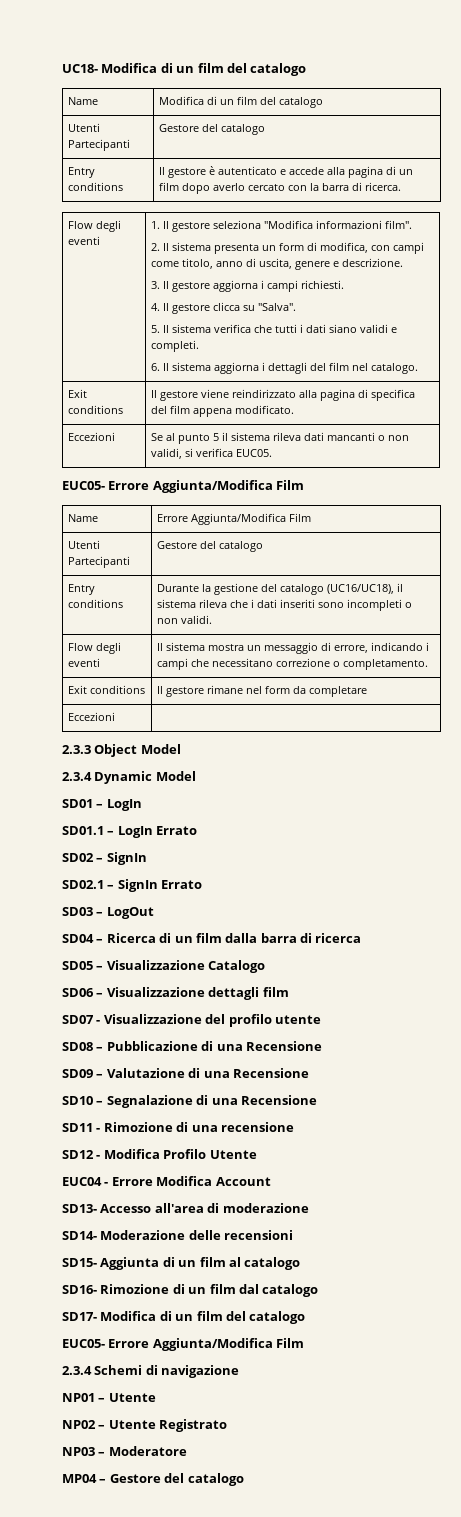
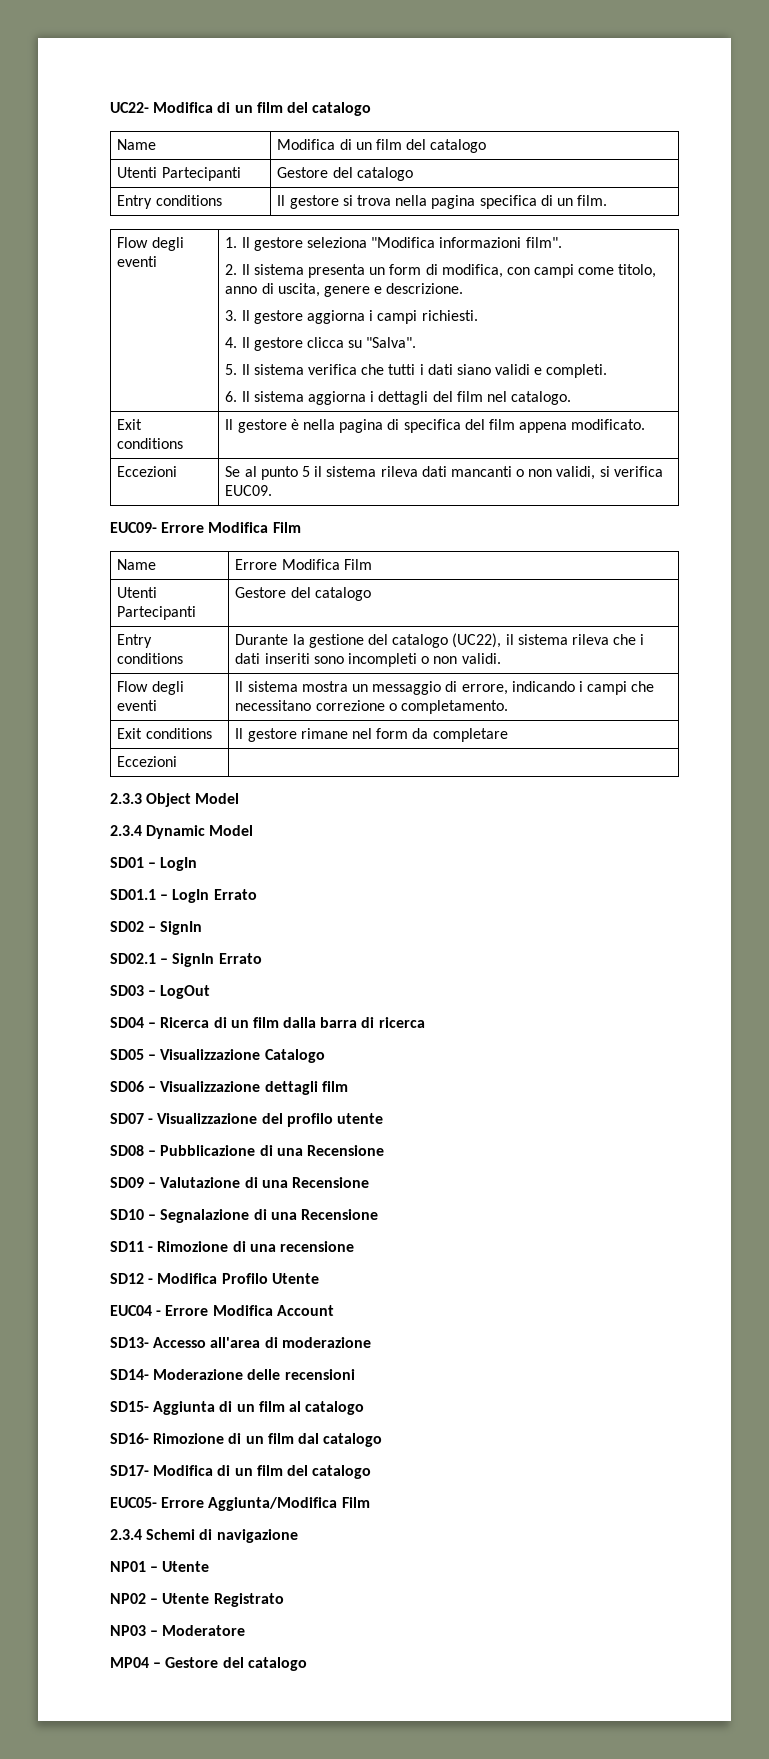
- UC18- Modifica di un film del catalogo
+ UC22- Modifica di un film del catalogo
- Entry conditions | Il gestore è autenticato e accede alla pagina di un film dopo averlo cercato con la barra di ricerca.
+ Entry conditions | Il gestore si trova nella pagina specifica di un film.
- Exit conditions | Il gestore viene reindirizzato alla pagina di specifica del film appena modificato.
+ Exit conditions | Il gestore è nella pagina di specifica del film appena modificato.
- Eccezioni | Se al punto 5 il sistema rileva dati mancanti o non validi, si verifica EUC05.
- EUC05- Errore Aggiunta/Modifica Film
+ Eccezioni | Se al punto 5 il sistema rileva dati mancanti o non validi, si verifica EUC09.
+ EUC09- Errore Modifica Film
- Name | Errore Aggiunta/Modifica Film
+ Name | Errore Modifica Film
- Entry conditions | Durante la gestione del catalogo (UC16/UC18), il sistema rileva che i dati inseriti sono incompleti o non validi.
+ Entry conditions | Durante la gestione del catalogo (UC22), il sistema rileva che i dati inseriti sono incompleti o non validi.

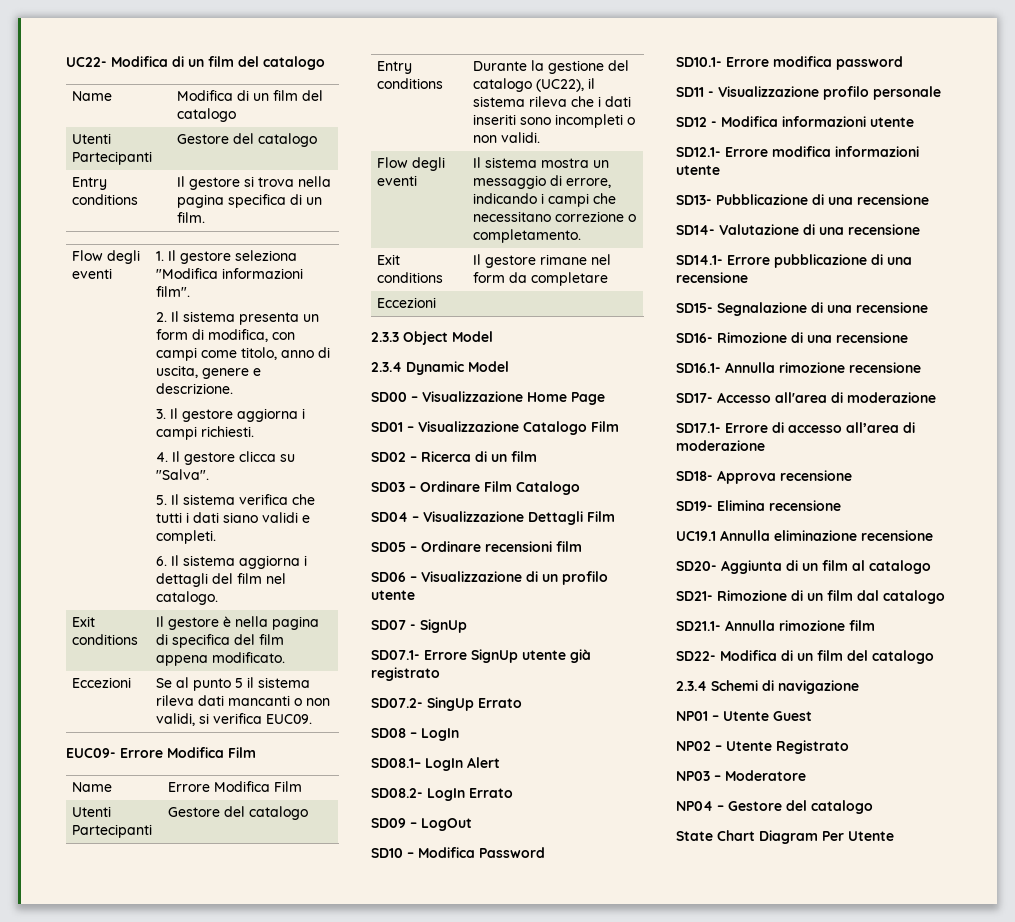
- SD01 – LogIn
- SD01.1 – LogIn Errato
- SD02 – SignIn
- SD02.1 – SignIn Errato
- SD03 – LogOut
- SD04 – Ricerca di un film dalla barra di ricerca
+ SD00 – Visualizzazione Home Page
+ SD01 – Visualizzazione Catalogo Film
+ SD02 – Ricerca di un film
+ SD03 – Ordinare Film Catalogo
+ SD04 – Visualizzazione Dettagli Film
- SD05 – Visualizzazione Catalogo
+ SD05 – Ordinare recensioni film
- SD06 – Visualizzazione dettagli film
- SD07 - Visualizzazione del profilo utente
- SD08 – Pubblicazione di una Recensione
- SD09 – Valutazione di una Recensione
- SD10 – Segnalazione di una Recensione
- SD11 - Rimozione di una recensione
- SD12 - Modifica Profilo Utente
- EUC04 - Errore Modifica Account
- SD13- Accesso all'area di moderazione
- SD14- Moderazione delle recensioni
- SD15- Aggiunta di un film al catalogo
+ SD06 – Visualizzazione di un profilo utente
+ SD07 - SignUp
+ SD07.1- Errore SignUp utente già registrato
+ SD07.2- SingUp Errato
+ SD08 – LogIn
+ SD08.1– LogIn Alert
+ SD08.2- LogIn Errato
+ SD09 – LogOut
+ SD10 – Modifica Password
+ SD10.1- Errore modifica password
+ SD11 - Visualizzazione profilo personale
+ SD12 - Modifica informazioni utente
+ SD12.1- Errore modifica informazioni utente
+ SD13- Pubblicazione di una recensione
+ SD14- Valutazione di una recensione
+ SD14.1- Errore pubblicazione di una recensione
+ SD15- Segnalazione di una recensione
+ SD16- Rimozione di una recensione
+ SD16.1- Annulla rimozione recensione
+ SD17- Accesso all'area di moderazione
+ SD17.1- Errore di accesso all’area di moderazione
+ SD18- Approva recensione
+ SD19- Elimina recensione
+ UC19.1 Annulla eliminazione recensione
+ SD20- Aggiunta di un film al catalogo
- SD16- Rimozione di un film dal catalogo
+ SD21- Rimozione di un film dal catalogo
- SD17- Modifica di un film del catalogo
- EUC05- Errore Aggiunta/Modifica Film
+ SD21.1- Annulla rimozione film
+ SD22- Modifica di un film del catalogo
- NP01 – Utente
+ NP01 – Utente Guest
- MP04 – Gestore del catalogo
+ NP04 – Gestore del catalogo
+ State Chart Diagram Per Utente

